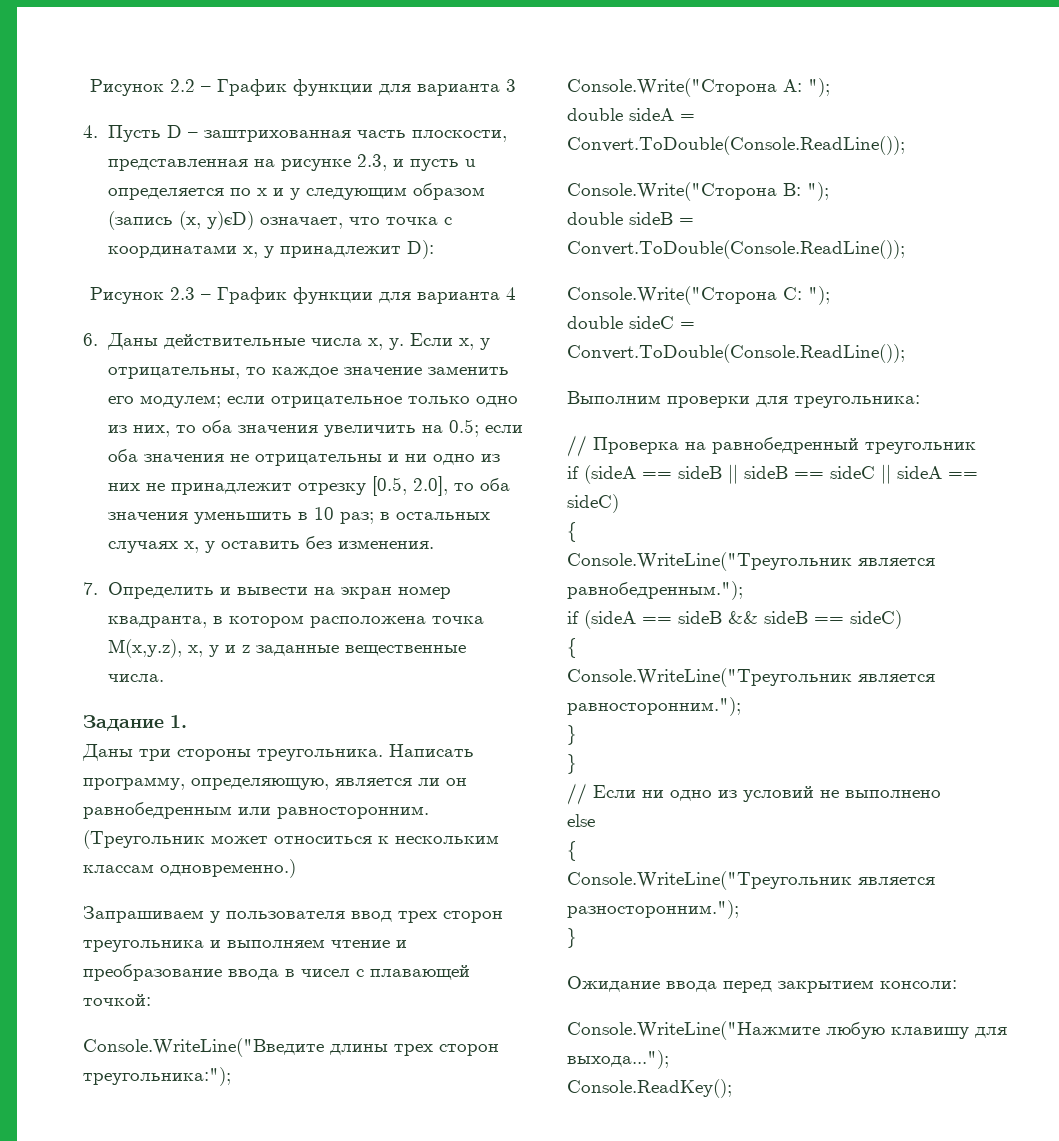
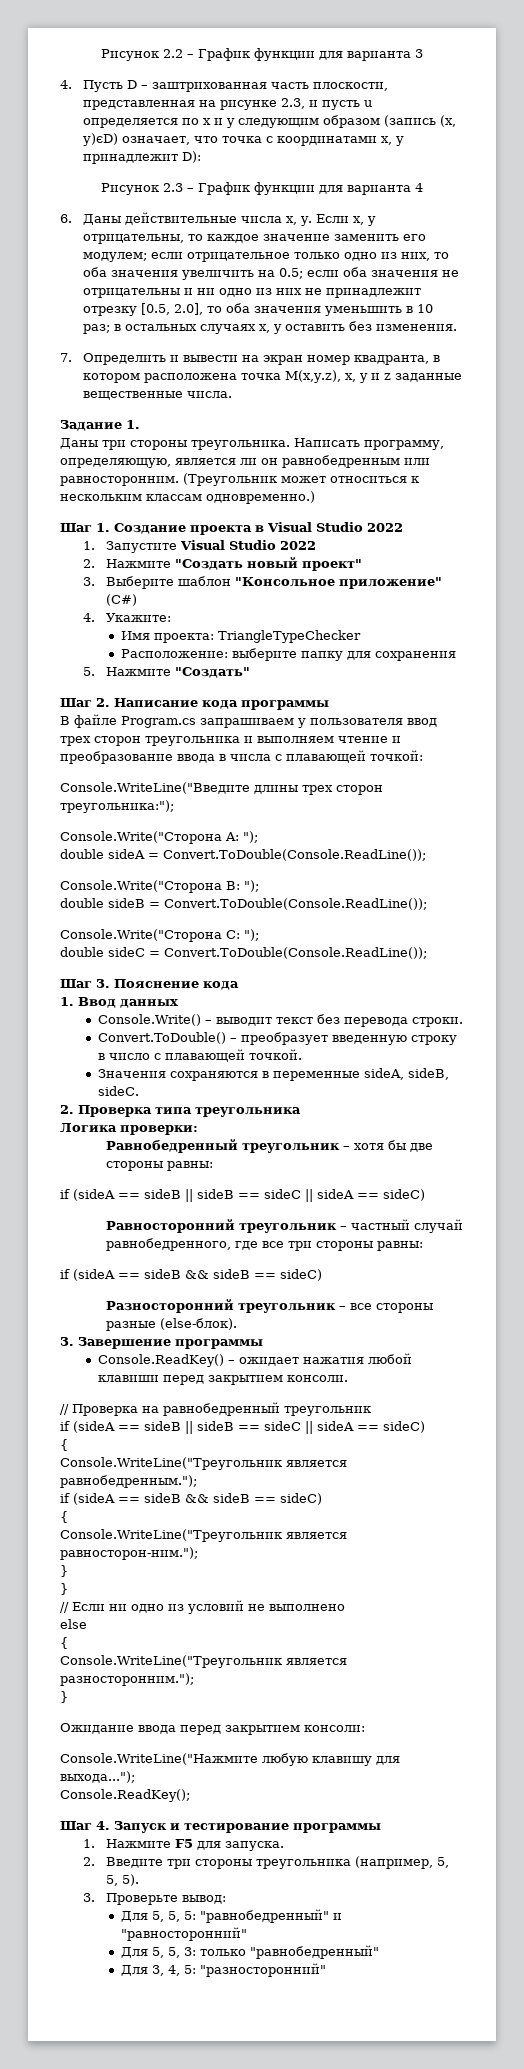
- Запрашиваем у пользователя ввод трех сторон треугольника и выполняем чтение и преобразование ввода в чисел с плавающей точкой:
+ Шаг 1. Создание проекта в Visual Studio 2022
+ 1. Запустите Visual Studio 2022
+ 2. Нажмите "Создать новый проект"
+ 3. Выберите шаблон "Консольное приложение" (C#)
+ 4. Укажите:
+ Имя проекта: TriangleTypeChecker
+ Расположение: выберите папку для сохранения
+ 5. Нажмите "Создать"
+ Шаг 2. Написание кода программы
+ В файле Program.cs запрашиваем у пользователя ввод трех сторон треугольника и выполняем чтение и преобразование ввода в числа с плавающей точкой:
- Выполним проверки для треугольника:
+ Шаг 3. Пояснение кода
+ 1. Ввод данных
+ Console.Write() – выводит текст без перевода строки.
+ Convert.ToDouble() – преобразует введенную строку в число с плавающей точкой.
+ Значения сохраняются в переменные sideA, sideB, sideC.
+ 2. Проверка типа треугольника
+ Логика проверки:
+ Равнобедренный треугольник – хотя бы две стороны равны:
+ if (sideA == sideB || sideB == sideC || sideA == sideC)
+ Равносторонний треугольник – частный случай равнобедренного, где все три стороны равны:
+ if (sideA == sideB && sideB == sideC)
+ Разносторонний треугольник – все стороны разные (else-блок).
+ 3. Завершение программы
+ Console.ReadKey() – ожидает нажатия любой клавиши перед закрытием консоли.
- Console.WriteLine("Треугольник является равносторонним.");
+ Console.WriteLine("Треугольник является равносторон-ним.");
+ Шаг 4. Запуск и тестирование программы
+ 1. Нажмите F5 для запуска.
+ 2. Введите три стороны треугольника (например, 5, 5, 5).
+ 3. Проверьте вывод:
+ Для 5, 5, 5: "равнобедренный" и "равносторонний"
+ Для 5, 5, 3: только "равнобедренный"
+ Для 3, 4, 5: "разносторонний"

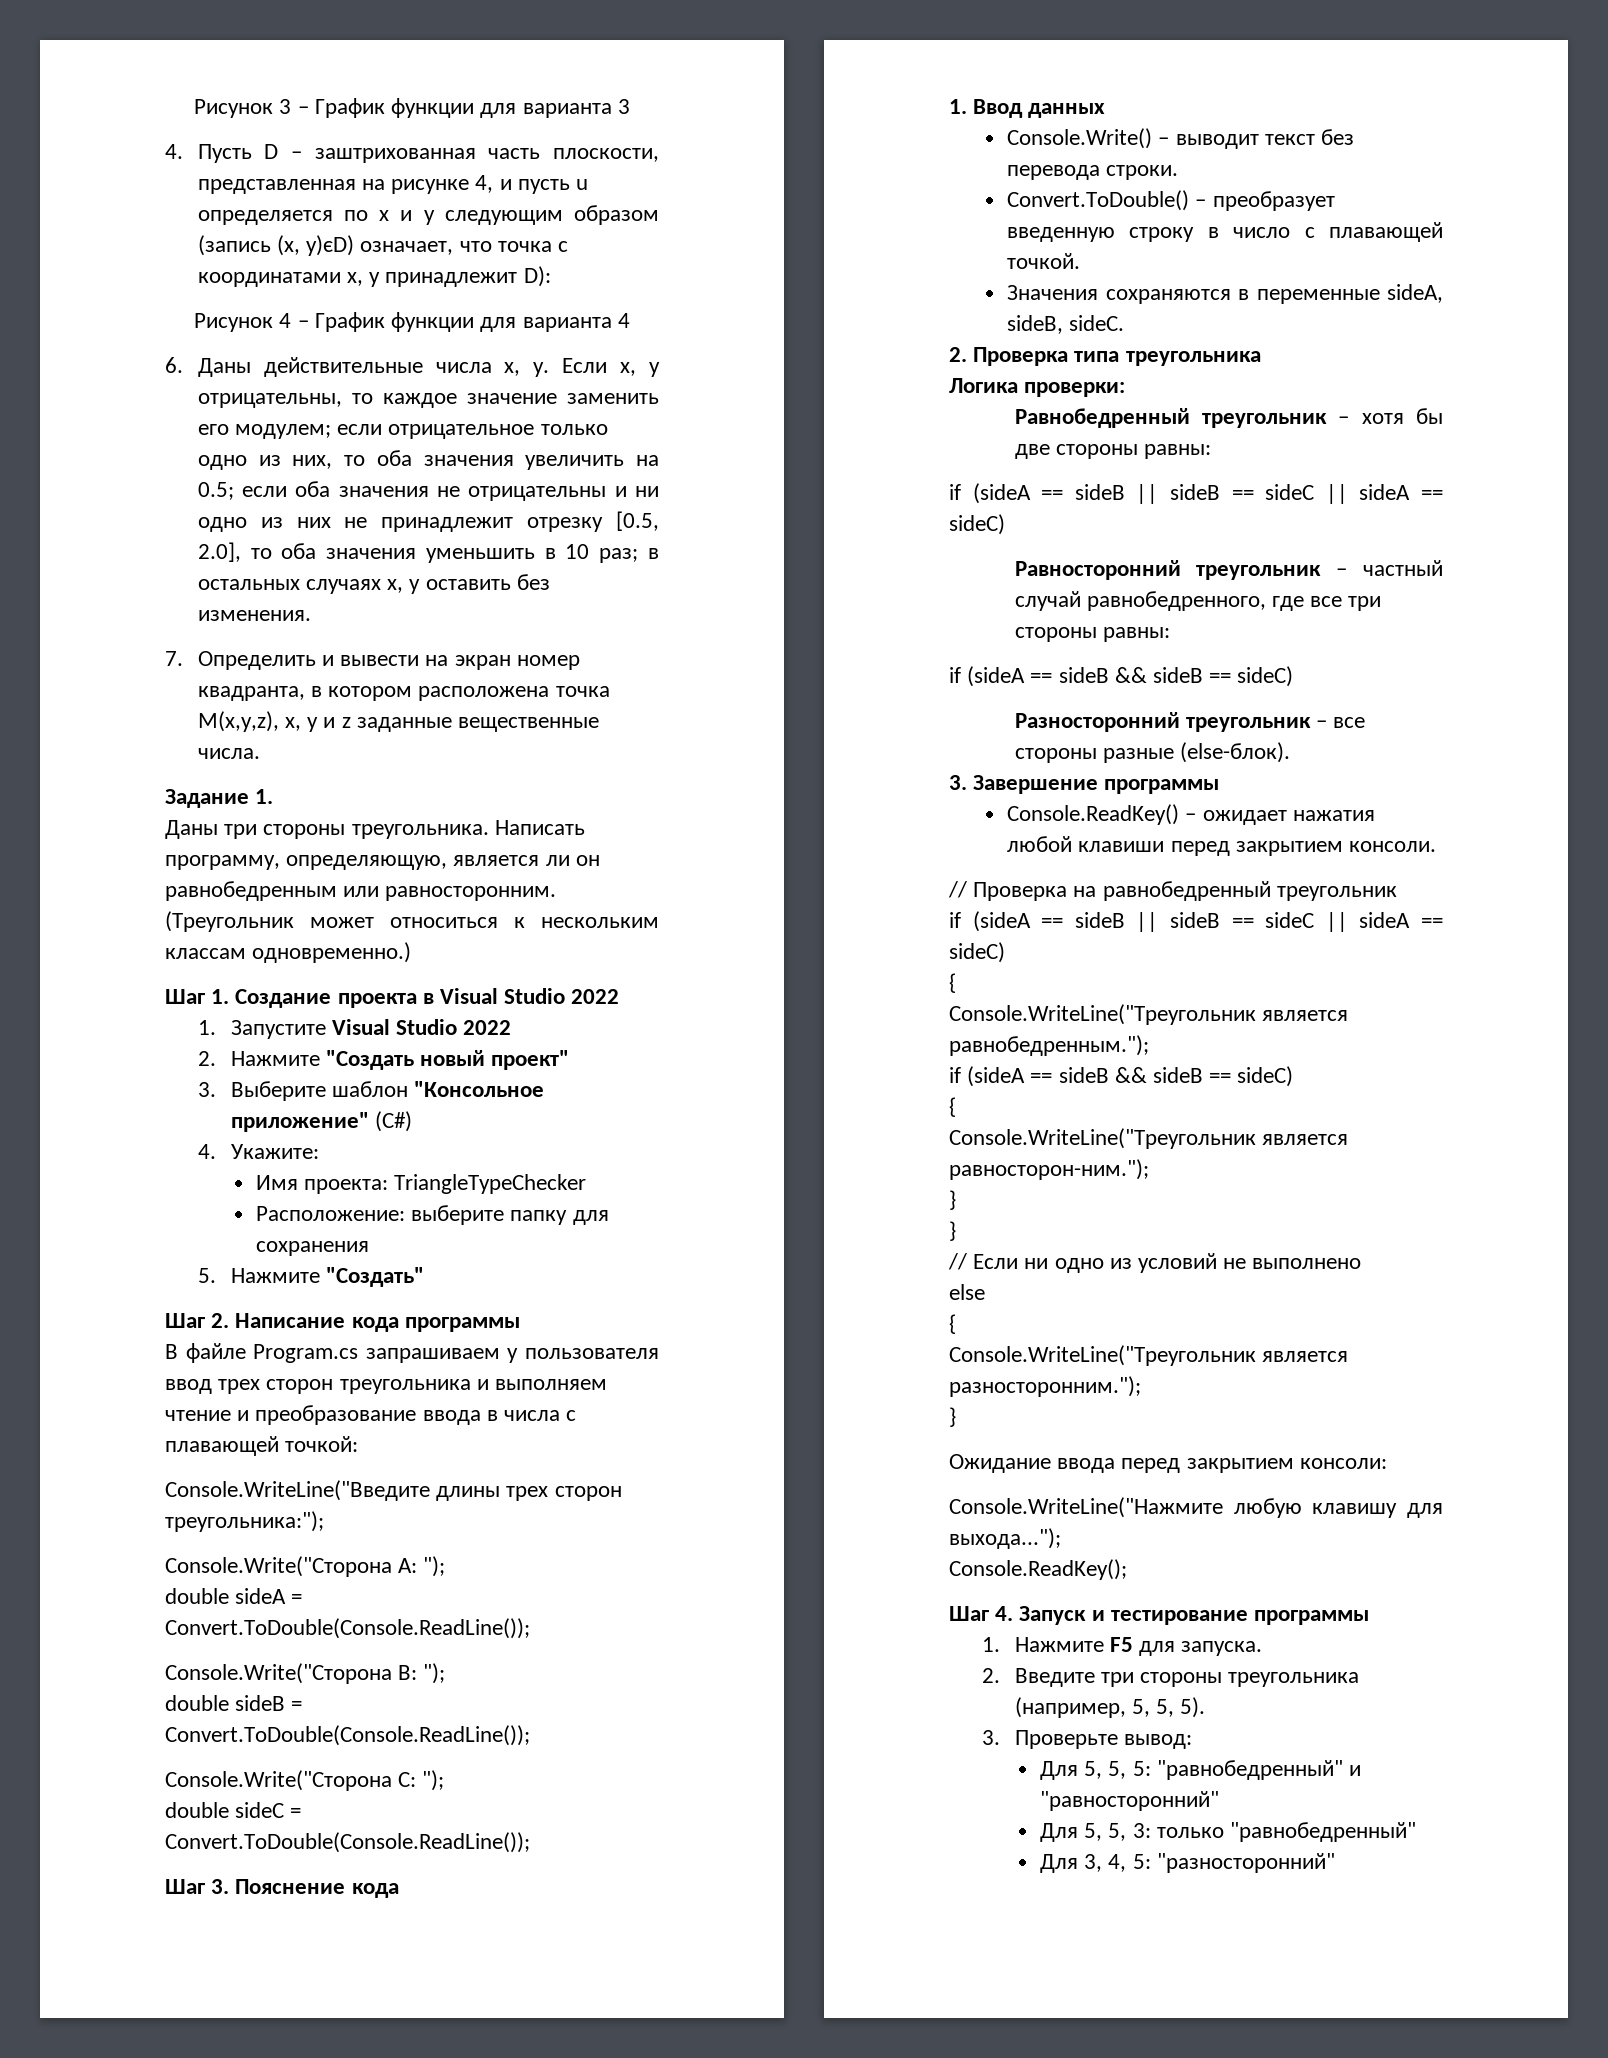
- Рисунок 2.2 – График функции для варианта 3
+ Рисунок 3 – График функции для варианта 3
- 4. Пусть D – заштрихованная часть плоскости, представленная на рисунке 2.3, и пусть u определяется по x и y следующим образом (запись (х, у)єD) означает, что точка с координатами х, у принадлежит D):
+ 4. Пусть D – заштрихованная часть плоскости, представленная на рисунке 4, и пусть u определяется по x и y следующим образом (запись (х, у)єD) означает, что точка с координатами х, у принадлежит D):
- Рисунок 2.3 – График функции для варианта 4
+ Рисунок 4 – График функции для варианта 4
- 7. Определить и вывести на экран номер квадранта, в котором расположена точка М(x,y.z), x, y и z заданные вещественные числа.
+ 7. Определить и вывести на экран номер квадранта, в котором расположена точка М(x,y,z), x, y и z заданные вещественные числа.

